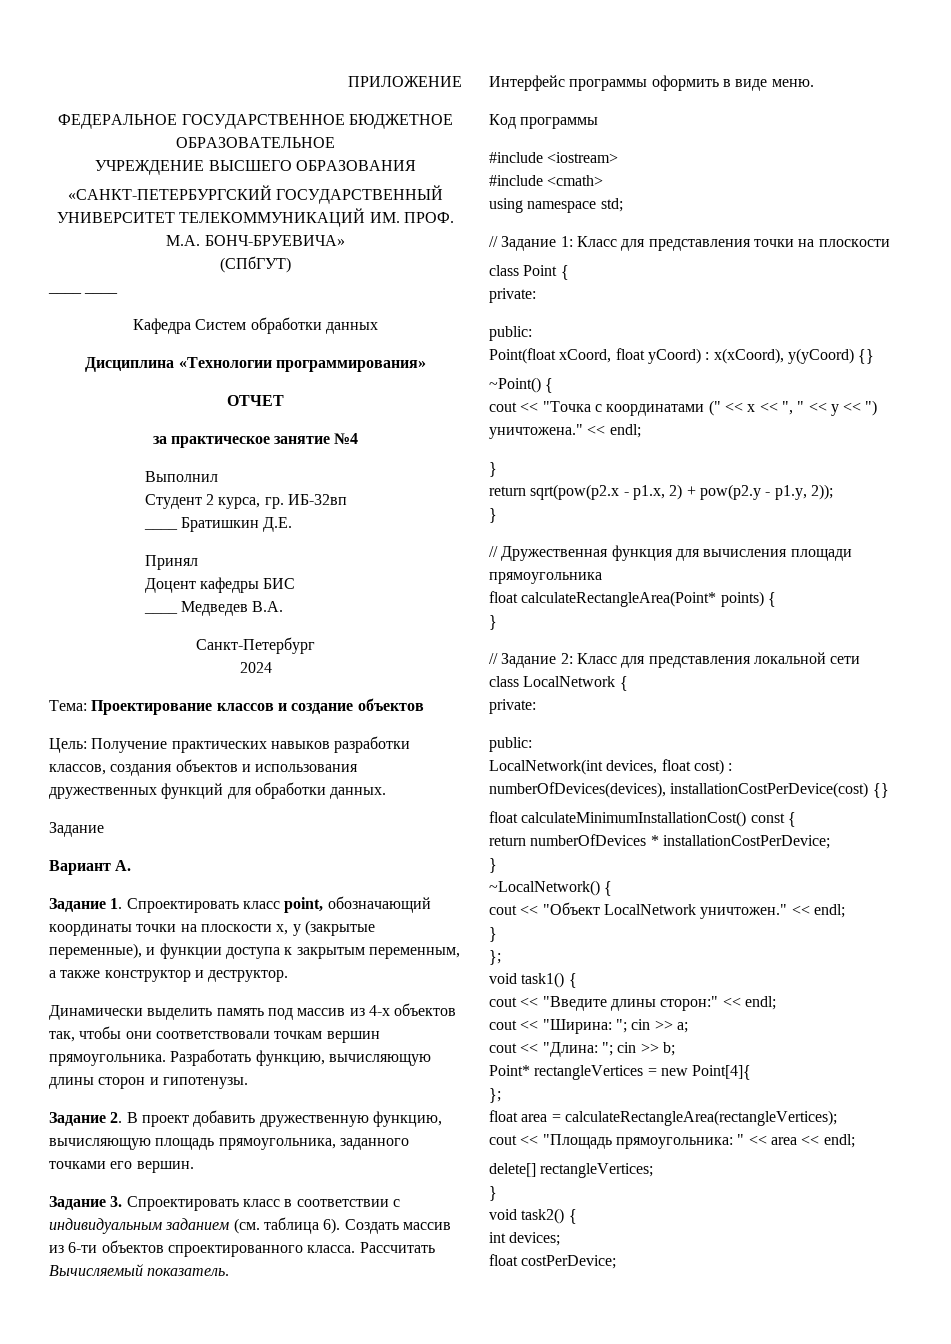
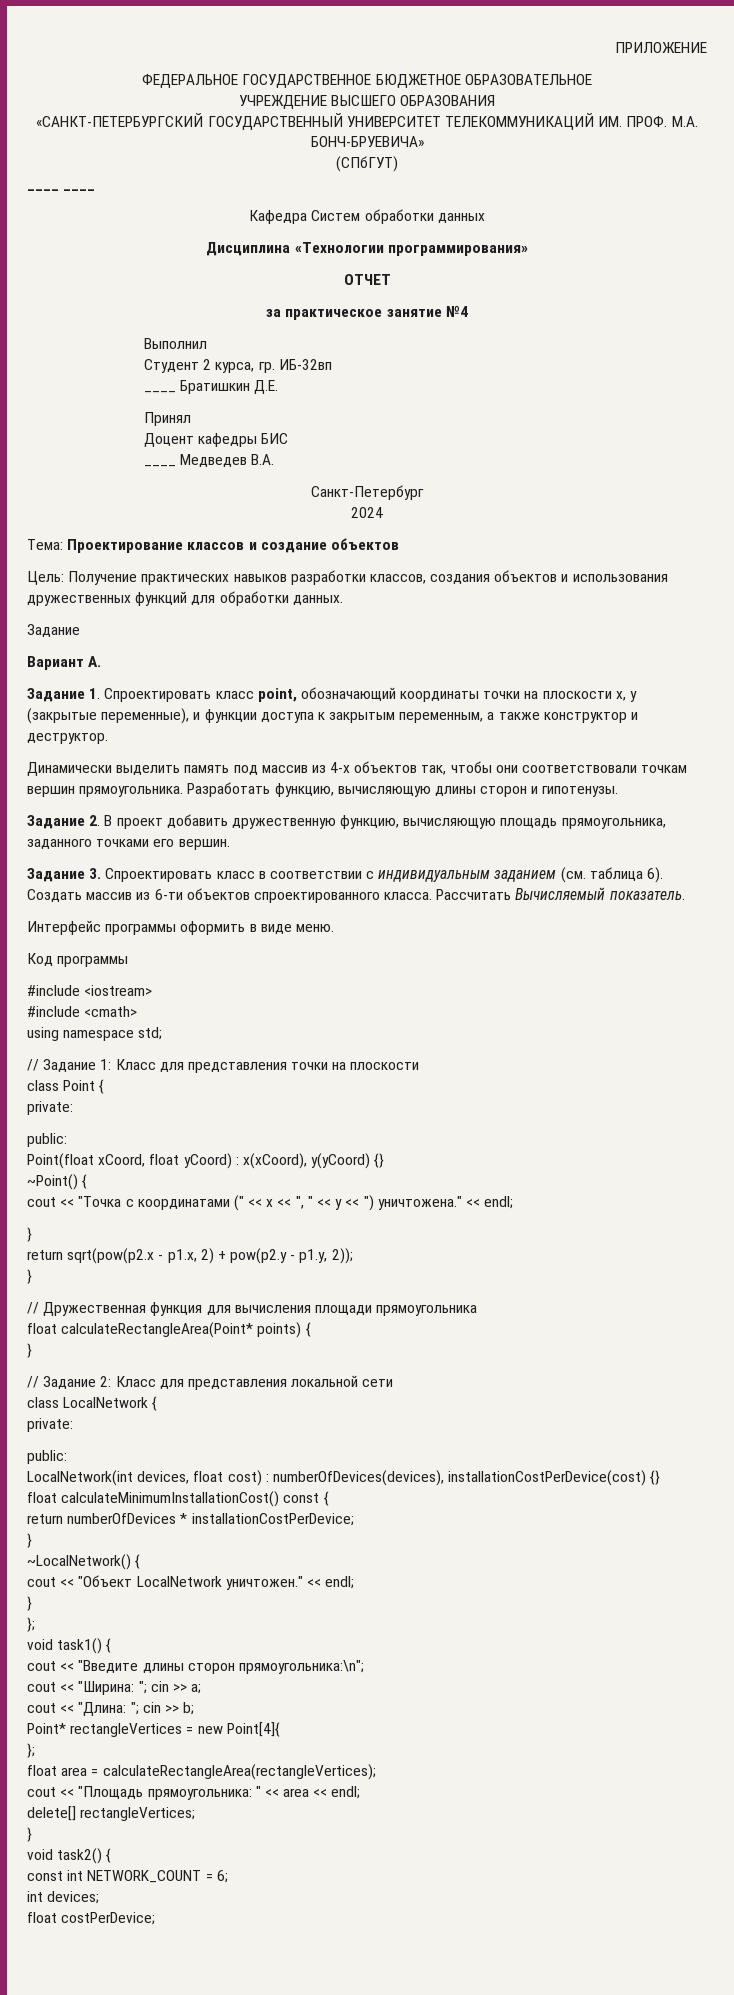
- cout << "Введите длины сторон:" << endl;
+ cout << "Введите длины сторон прямоугольника:\n";
+ const int NETWORK_COUNT = 6;

